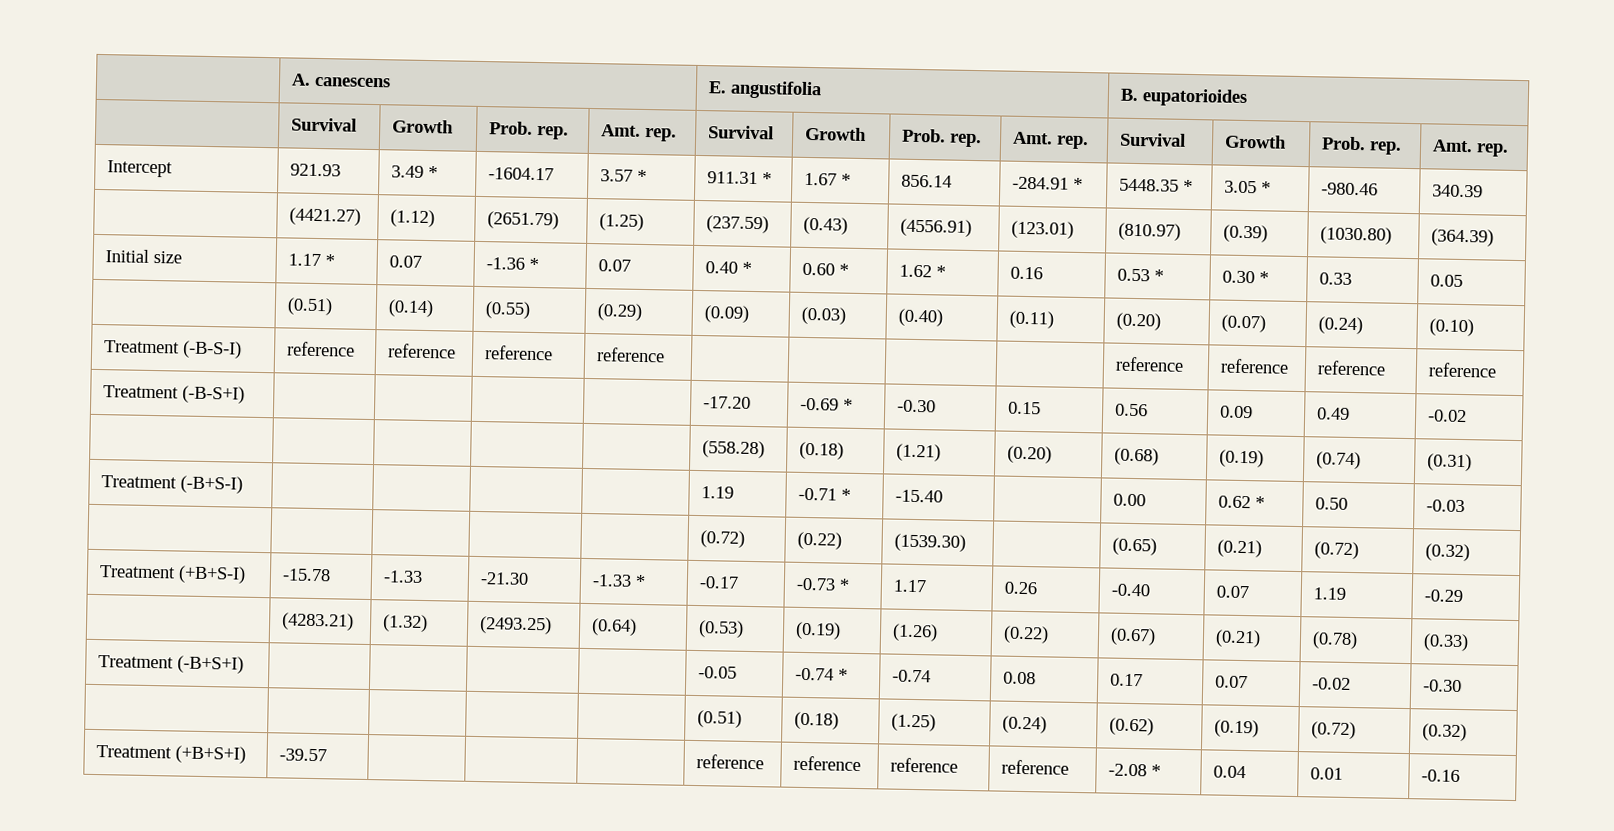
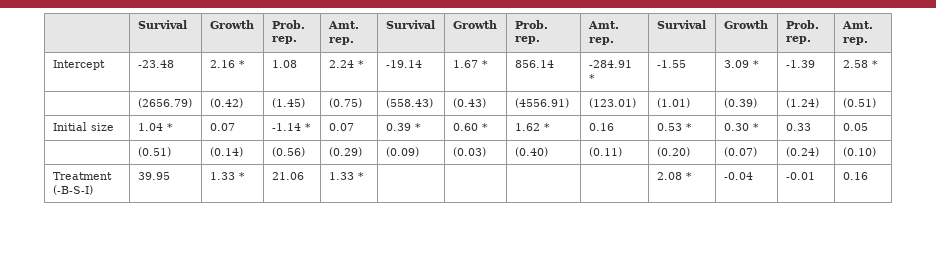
- | A. canescens | E. angustifolia | B. eupatorioides
- Intercept | 921.93 | 3.49 * | -1604.17 | 3.57 * | 911.31 * | 1.67 * | 856.14 | -284.91 * | 5448.35 * | 3.05 * | -980.46 | 340.39
- | (4421.27) | (1.12) | (2651.79) | (1.25) | (237.59) | (0.43) | (4556.91) | (123.01) | (810.97) | (0.39) | (1030.80) | (364.39)
+ Intercept | -23.48 | 2.16 * | 1.08 | 2.24 * | -19.14 | 1.67 * | 856.14 | -284.91 * | -1.55 | 3.09 * | -1.39 | 2.58 *
+ | (2656.79) | (0.42) | (1.45) | (0.75) | (558.43) | (0.43) | (4556.91) | (123.01) | (1.01) | (0.39) | (1.24) | (0.51)
- Initial size | 1.17 * | 0.07 | -1.36 * | 0.07 | 0.40 * | 0.60 * | 1.62 * | 0.16 | 0.53 * | 0.30 * | 0.33 | 0.05
+ Initial size | 1.04 * | 0.07 | -1.14 * | 0.07 | 0.39 * | 0.60 * | 1.62 * | 0.16 | 0.53 * | 0.30 * | 0.33 | 0.05
- | (0.51) | (0.14) | (0.55) | (0.29) | (0.09) | (0.03) | (0.40) | (0.11) | (0.20) | (0.07) | (0.24) | (0.10)
+ | (0.51) | (0.14) | (0.56) | (0.29) | (0.09) | (0.03) | (0.40) | (0.11) | (0.20) | (0.07) | (0.24) | (0.10)
- Treatment (-B-S-I) | reference | reference | reference | reference | | | | | reference | reference | reference | reference
- Treatment (-B-S+I) | | | | | -17.20 | -0.69 * | -0.30 | 0.15 | 0.56 | 0.09 | 0.49 | -0.02
- | | | | | (558.28) | (0.18) | (1.21) | (0.20) | (0.68) | (0.19) | (0.74) | (0.31)
- Treatment (-B+S-I) | | | | | 1.19 | -0.71 * | -15.40 | | 0.00 | 0.62 * | 0.50 | -0.03
- | | | | | (0.72) | (0.22) | (1539.30) | | (0.65) | (0.21) | (0.72) | (0.32)
- Treatment (+B+S-I) | -15.78 | -1.33 | -21.30 | -1.33 * | -0.17 | -0.73 * | 1.17 | 0.26 | -0.40 | 0.07 | 1.19 | -0.29
- | (4283.21) | (1.32) | (2493.25) | (0.64) | (0.53) | (0.19) | (1.26) | (0.22) | (0.67) | (0.21) | (0.78) | (0.33)
- Treatment (-B+S+I) | | | | | -0.05 | -0.74 * | -0.74 | 0.08 | 0.17 | 0.07 | -0.02 | -0.30
- | | | | | (0.51) | (0.18) | (1.25) | (0.24) | (0.62) | (0.19) | (0.72) | (0.32)
- Treatment (+B+S+I) | -39.57 | | | | reference | reference | reference | reference | -2.08 * | 0.04 | 0.01 | -0.16
+ Treatment (-B-S-I) | 39.95 | 1.33 * | 21.06 | 1.33 * | | | | | 2.08 * | -0.04 | -0.01 | 0.16

